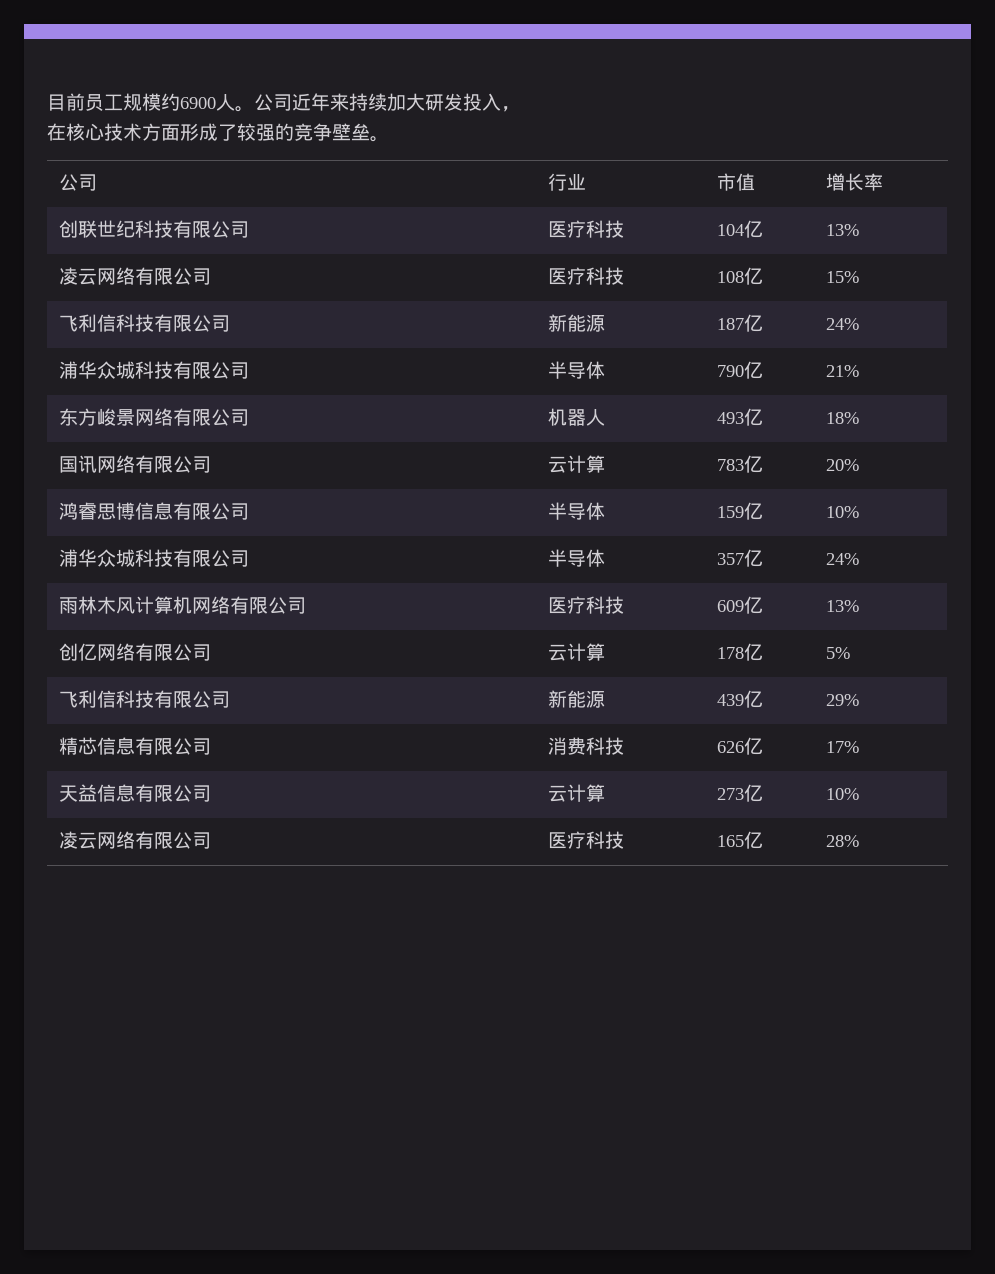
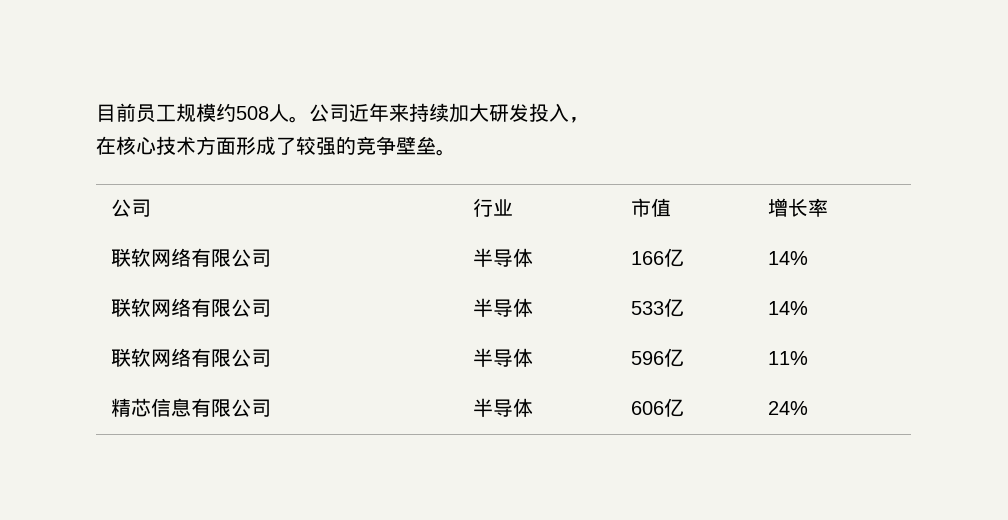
- 目前员工规模约6900人。
+ 目前员工规模约508人。
- 创联世纪科技有限公司 | 医疗科技 | 104亿 | 13%
- 凌云网络有限公司 | 医疗科技 | 108亿 | 15%
- 飞利信科技有限公司 | 新能源 | 187亿 | 24%
- 浦华众城科技有限公司 | 半导体 | 790亿 | 21%
- 东方峻景网络有限公司 | 机器人 | 493亿 | 18%
- 国讯网络有限公司 | 云计算 | 783亿 | 20%
- 鸿睿思博信息有限公司 | 半导体 | 159亿 | 10%
- 浦华众城科技有限公司 | 半导体 | 357亿 | 24%
- 雨林木风计算机网络有限公司 | 医疗科技 | 609亿 | 13%
- 创亿网络有限公司 | 云计算 | 178亿 | 5%
- 飞利信科技有限公司 | 新能源 | 439亿 | 29%
- 精芯信息有限公司 | 消费科技 | 626亿 | 17%
- 天益信息有限公司 | 云计算 | 273亿 | 10%
- 凌云网络有限公司 | 医疗科技 | 165亿 | 28%
+ 联软网络有限公司 | 半导体 | 166亿 | 14%
+ 联软网络有限公司 | 半导体 | 533亿 | 14%
+ 联软网络有限公司 | 半导体 | 596亿 | 11%
+ 精芯信息有限公司 | 半导体 | 606亿 | 24%

